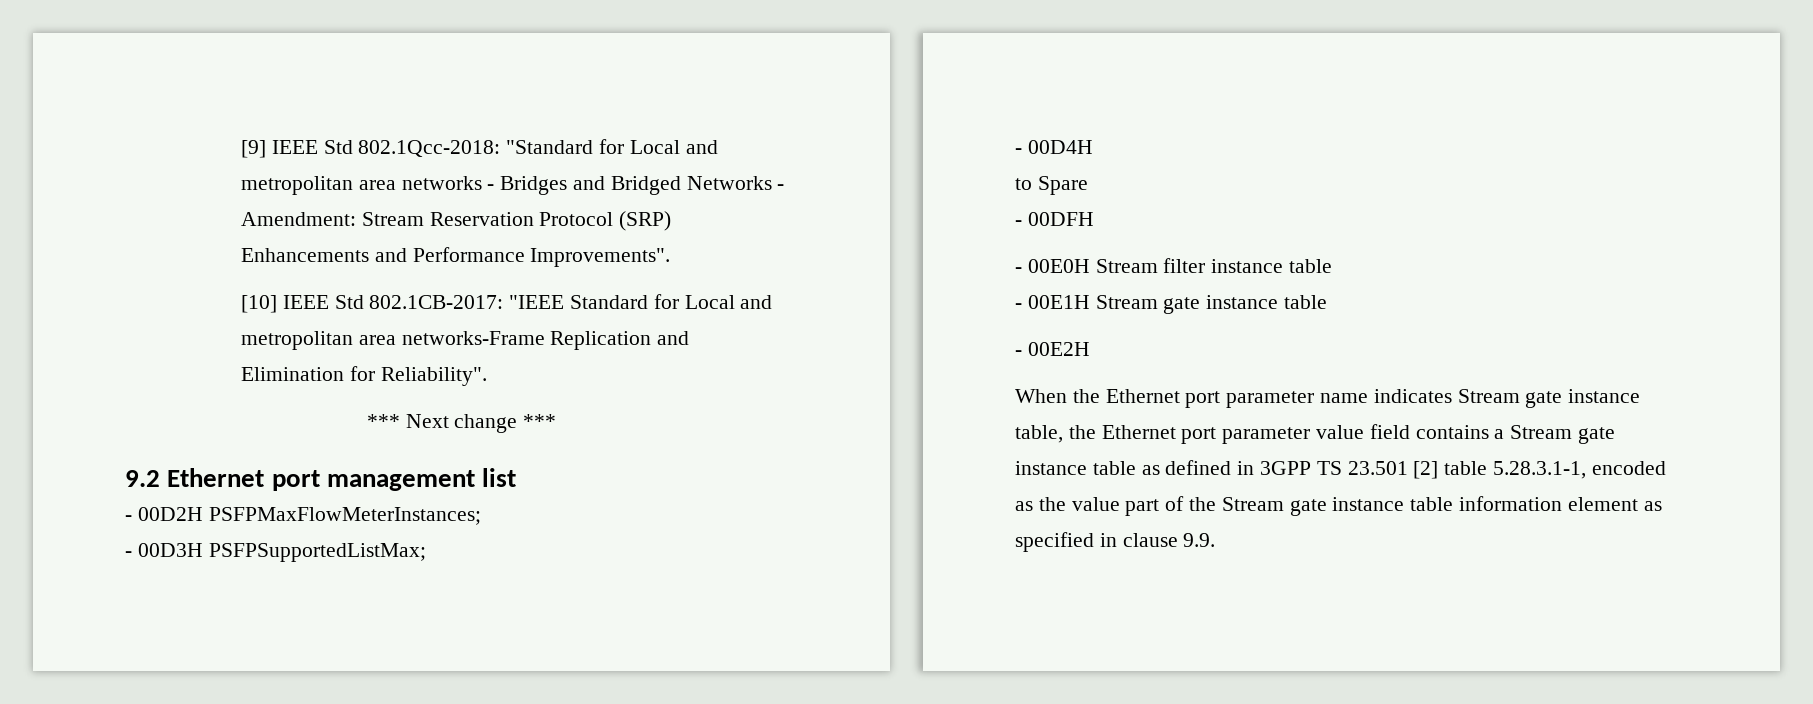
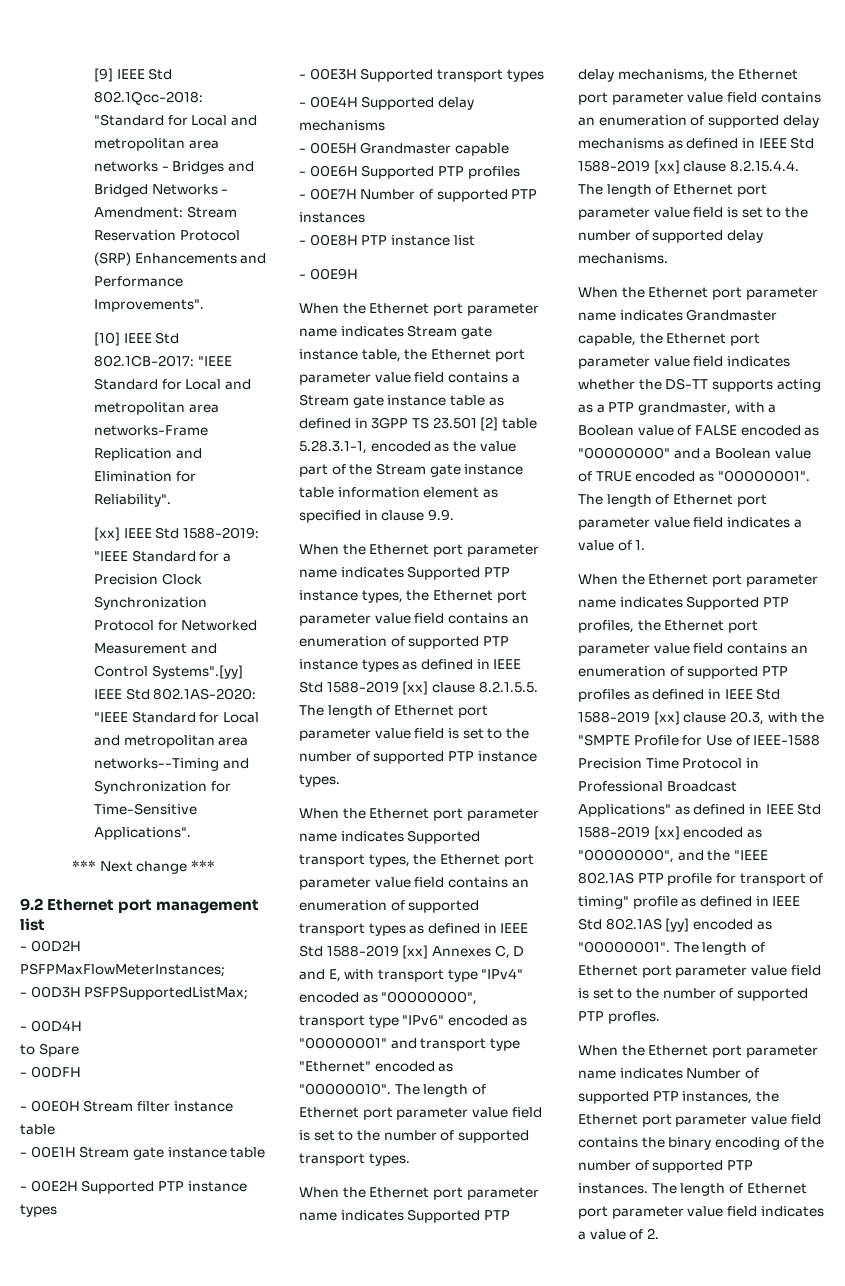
+ [xx] IEEE Std 1588-2019: "IEEE Standard for a Precision Clock Synchronization Protocol for Networked Measurement and Control Systems".[yy] IEEE Std 802.1AS-2020: "IEEE Standard for Local and metropolitan area networks--Timing and Synchronization for Time-Sensitive Applications".
- - 00E2H
+ - 00E2H Supported PTP instance types
+ - 00E3H Supported transport types
+ - 00E4H Supported delay mechanisms
+ - 00E5H Grandmaster capable
+ - 00E6H Supported PTP profiles
+ - 00E7H Number of supported PTP instances
+ - 00E8H PTP instance list
+ - 00E9H
+ When the Ethernet port parameter name indicates Supported PTP instance types, the Ethernet port parameter value field contains an enumeration of supported PTP instance types as defined in IEEE Std 1588-2019 [xx] clause 8.2.1.5.5. The length of Ethernet port parameter value field is set to the number of supported PTP instance types.
+ When the Ethernet port parameter name indicates Supported transport types, the Ethernet port parameter value field contains an enumeration of supported transport types as defined in IEEE Std 1588-2019 [xx] Annexes C, D and E, with transport type "IPv4" encoded as "00000000", transport type "IPv6" encoded as "00000001" and transport type "Ethernet" encoded as "00000010". The length of Ethernet port parameter value field is set to the number of supported transport types.
+ When the Ethernet port parameter name indicates Supported PTP delay mechanisms, the Ethernet port parameter value field contains an enumeration of supported delay mechanisms as defined in IEEE Std 1588-2019 [xx] clause 8.2.15.4.4. The length of Ethernet port parameter value field is set to the number of supported delay mechanisms.
+ When the Ethernet port parameter name indicates Grandmaster capable, the Ethernet port parameter value field indicates whether the DS-TT supports acting as a PTP grandmaster, with a Boolean value of FALSE encoded as "00000000" and a Boolean value of TRUE encoded as "00000001". The length of Ethernet port parameter value field indicates a value of 1.
+ When the Ethernet port parameter name indicates Supported PTP profiles, the Ethernet port parameter value field contains an enumeration of supported PTP profiles as defined in IEEE Std 1588-2019 [xx] clause 20.3, with the "SMPTE Profile for Use of IEEE-1588 Precision Time Protocol in Professional Broadcast Applications" as defined in IEEE Std 1588-2019 [xx] encoded as "00000000", and the "IEEE 802.1AS PTP profile for transport of timing" profile as defined in IEEE Std 802.1AS [yy] encoded as "00000001". The length of Ethernet port parameter value field is set to the number of supported PTP profles.
+ When the Ethernet port parameter name indicates Number of supported PTP instances, the Ethernet port parameter value field contains the binary encoding of the number of supported PTP instances. The length of Ethernet port parameter value field indicates a value of 2.

